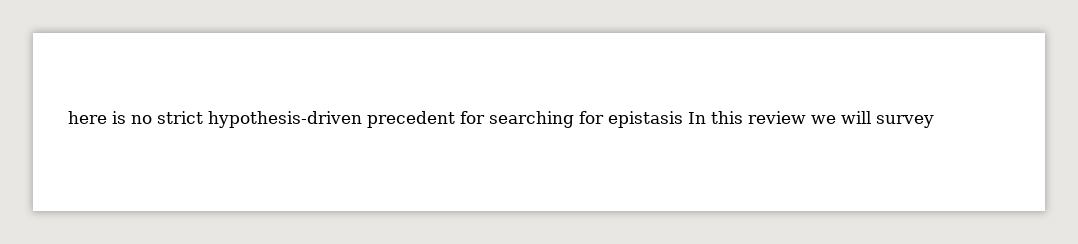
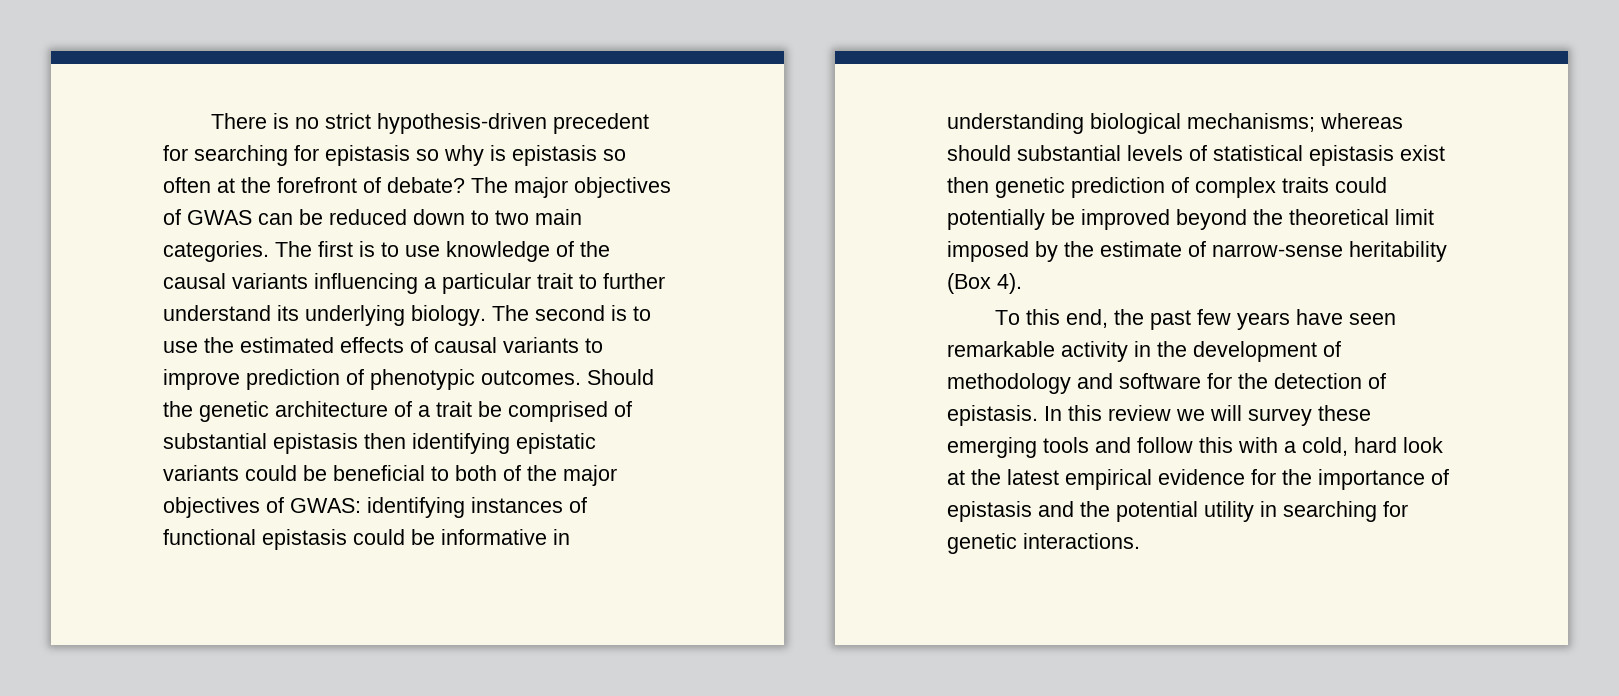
- here is no strict hypothesis-driven precedent for searching for epistasis In this review we will survey
+ There is no strict hypothesis-driven precedent for searching for epistasis so why is epistasis so often at the forefront of debate? The major objectives of GWAS can be reduced down to two main categories. The first is to use knowledge of the causal variants influencing a particular trait to further understand its underlying biology. The second is to use the estimated effects of causal variants to improve prediction of phenotypic outcomes. Should the genetic architecture of a trait be comprised of substantial epistasis then identifying epistatic variants could be beneficial to both of the major objectives of GWAS: identifying instances of functional epistasis could be informative in understanding biological mechanisms; whereas should substantial levels of statistical epistasis exist then genetic prediction of complex traits could potentially be improved beyond the theoretical limit imposed by the estimate of narrow-sense heritability (Box 4).
+ To this end, the past few years have seen remarkable activity in the development of methodology and software for the detection of epistasis. In this review we will survey these emerging tools and follow this with a cold, hard look at the latest empirical evidence for the importance of epistasis and the potential utility in searching for genetic interactions.

